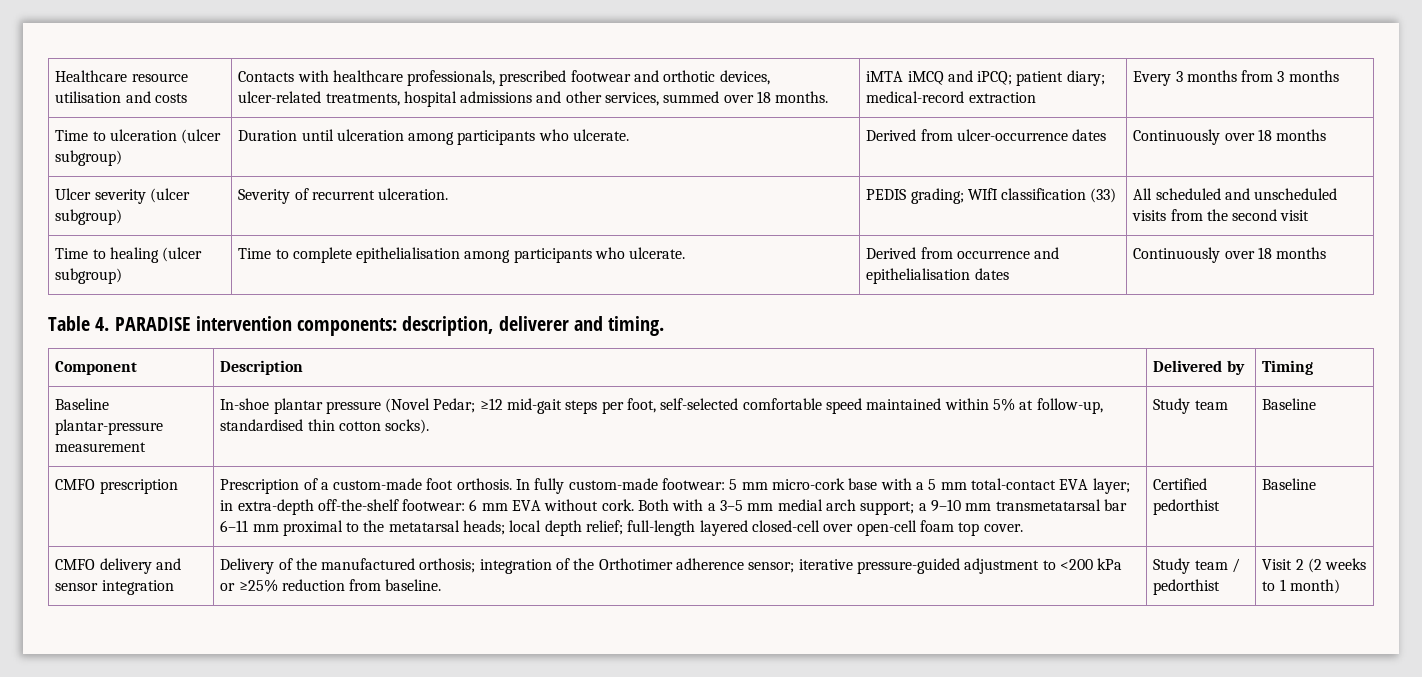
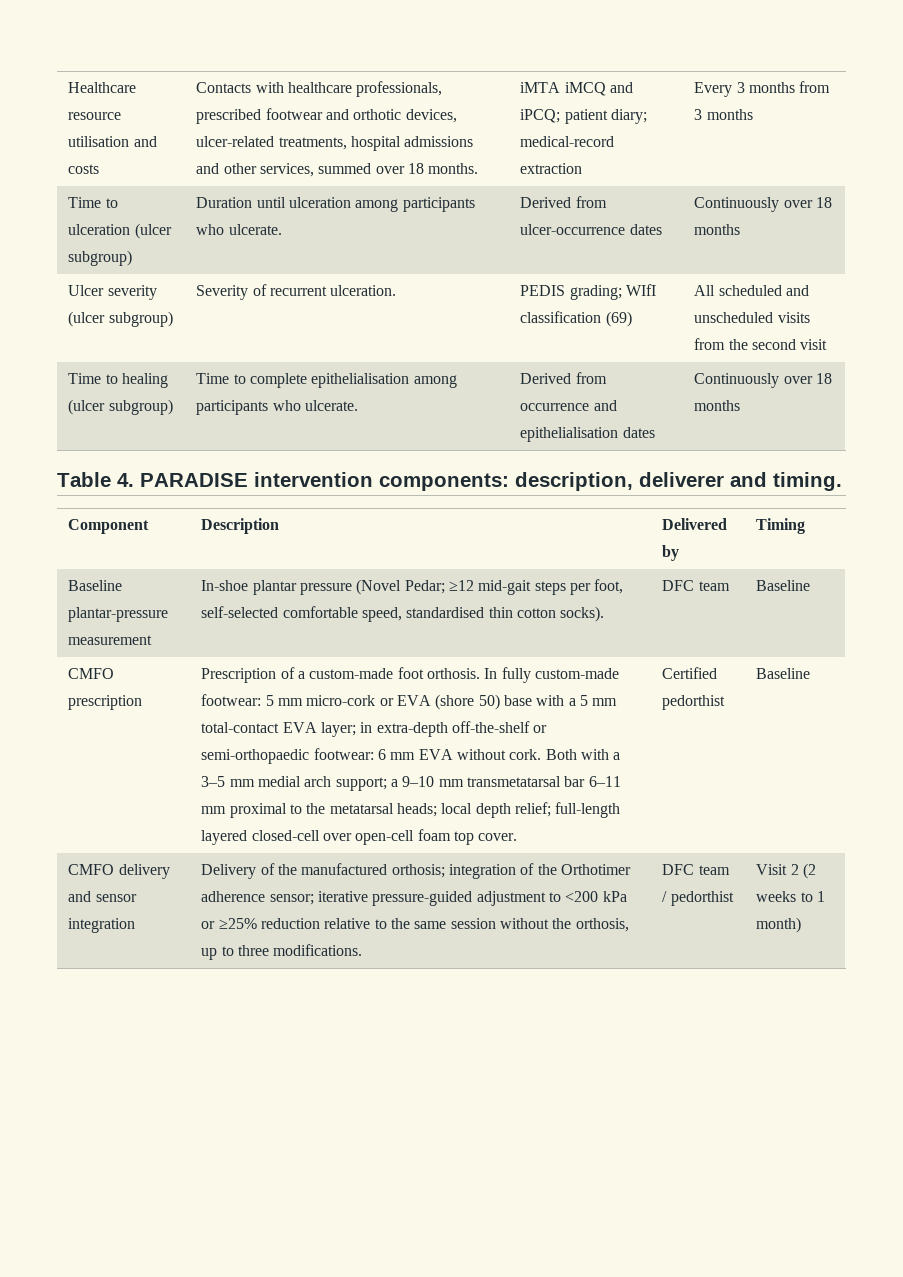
- Ulcer severity (ulcer subgroup) | Severity of recurrent ulceration. | PEDIS grading; WIfI classification (33) | All scheduled and unscheduled visits from the second visit
+ Ulcer severity (ulcer subgroup) | Severity of recurrent ulceration. | PEDIS grading; WIfI classification (69) | All scheduled and unscheduled visits from the second visit
- Baseline plantar-pressure measurement | In-shoe plantar pressure (Novel Pedar; ≥12 mid-gait steps per foot, self-selected comfortable speed maintained within 5% at follow-up, standardised thin cotton socks). | Study team | Baseline
+ Baseline plantar-pressure measurement | In-shoe plantar pressure (Novel Pedar; ≥12 mid-gait steps per foot, self-selected comfortable speed, standardised thin cotton socks). | DFC team | Baseline
- In fully custom-made footwear: 5 mm micro-cork base with a 5 mm total-contact EVA layer; in extra-depth off-the-shelf footwear: 6 mm EVA without cork.
+ In fully custom-made footwear: 5 mm micro-cork or EVA (shore 50) base with a 5 mm total-contact EVA layer; in extra-depth off-the-shelf or semi-orthopaedic footwear: 6 mm EVA without cork.
- Delivery of the manufactured orthosis; integration of the Orthotimer adherence sensor; iterative pressure-guided adjustment to <200 kPa or ≥25% reduction from baseline. | Study team / pedorthist
+ Delivery of the manufactured orthosis; integration of the Orthotimer adherence sensor; iterative pressure-guided adjustment to <200 kPa or ≥25% reduction relative to the same session without the orthosis, up to three modifications. | DFC team / pedorthist

